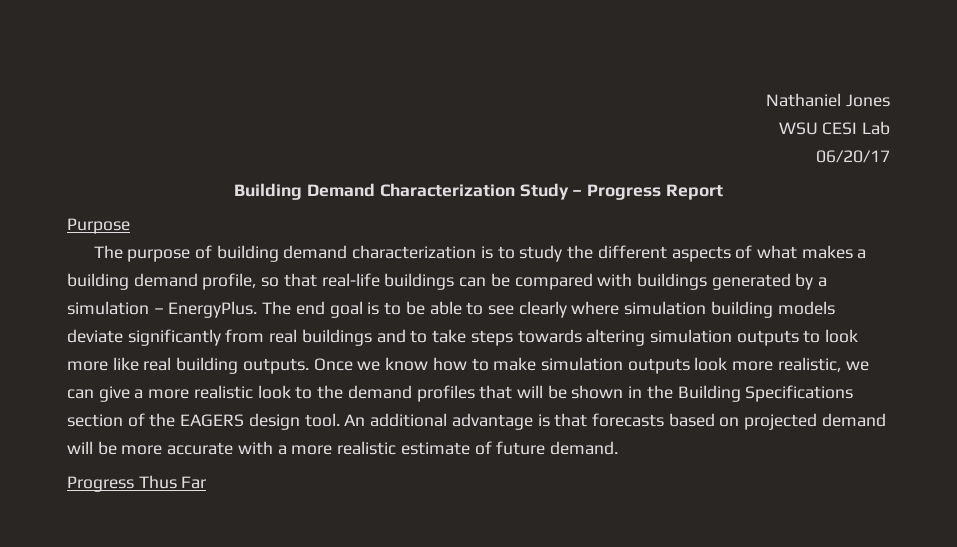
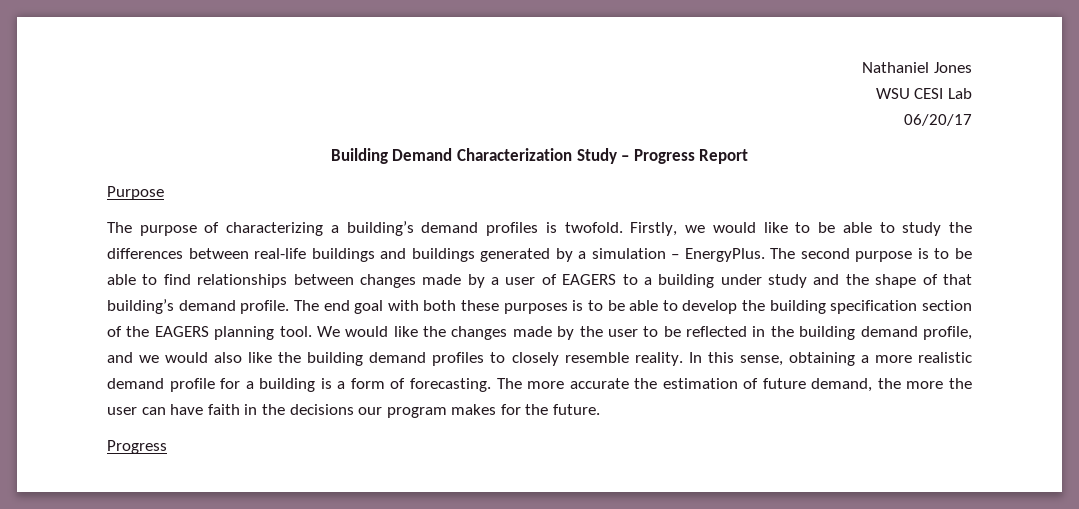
- The purpose of building demand characterization is to study the different aspects of what makes a building demand profile, so that real-life buildings can be compared with buildings generated by a simulation – EnergyPlus.
+ The purpose of characterizing a building’s demand profiles is twofold. Firstly, we would like to be able to study the differences between real-life buildings and buildings generated by a simulation – EnergyPlus.
- The end goal is to be able to see clearly where simulation building models deviate significantly from real buildings and to take steps towards altering simulation outputs to look more like real building outputs. Once we know how to make simulation outputs look more realistic, we can give a more realistic look to the demand profiles that will be shown in the Building Specifications section of the EAGERS design tool. An additional advantage is that forecasts based on projected demand will be more accurate with a more realistic estimate of future demand.
- Progress Thus Far
+ The second purpose is to be able to find relationships between changes made by a user of EAGERS to a building under study and the shape of that building’s demand profile. The end goal with both these purposes is to be able to develop the building specification section of the EAGERS planning tool. We would like the changes made by the user to be reflected in the building demand profile, and we would also like the building demand profiles to closely resemble reality. In this sense, obtaining a more realistic demand profile for a building is a form of forecasting. The more accurate the estimation of future demand, the more the user can have faith in the decisions our program makes for the future.
+ Progress

